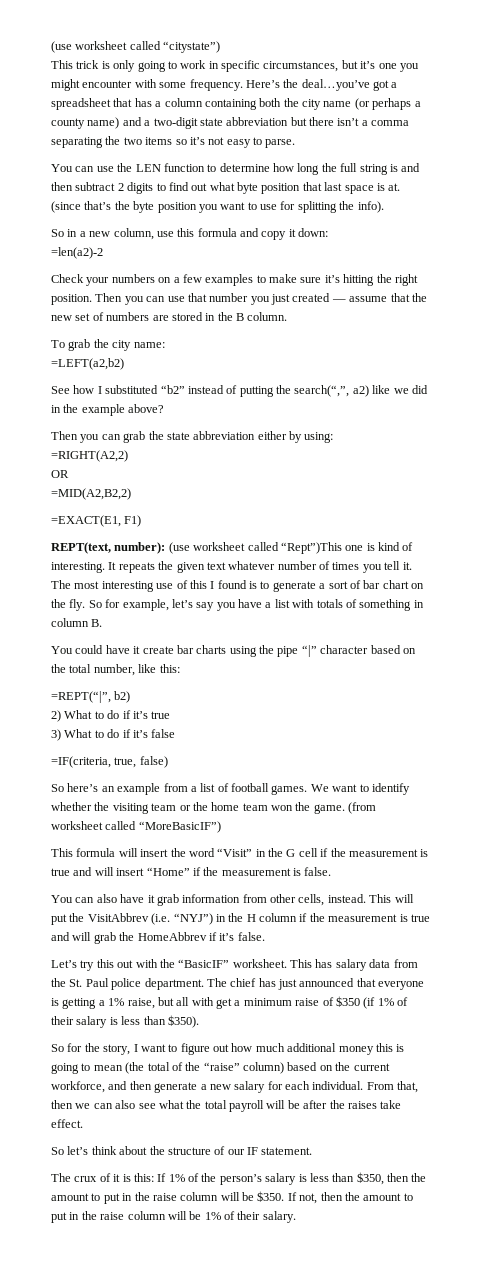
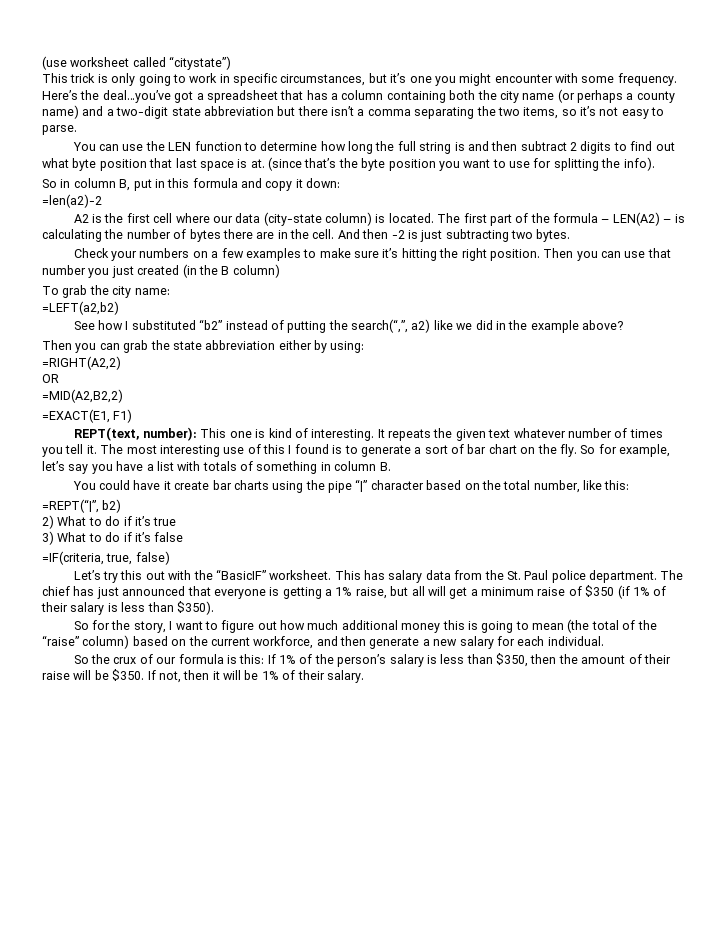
- Here’s the deal…you’ve got a spreadsheet that has a column containing both the city name (or perhaps a county name) and a two-digit state abbreviation but there isn’t a comma separating the two items so it’s not easy to parse.
+ Here’s the deal…you’ve got a spreadsheet that has a column containing both the city name (or perhaps a county name) and a two-digit state abbreviation but there isn’t a comma separating the two items, so it’s not easy to parse.
- So in a new column, use this formula and copy it down:
+ So in column B, put in this formula and copy it down:
+ A2 is the first cell where our data (city-state column) is located. The first part of the formula – LEN(A2) – is calculating the number of bytes there are in the cell. And then -2 is just subtracting two bytes.
- Then you can use that number you just created — assume that the new set of numbers are stored in the B column.
+ Then you can use that number you just created (in the B column)
- REPT(text, number): (use worksheet called “Rept”)This one is kind of interesting.
+ REPT(text, number): This one is kind of interesting.
- So here’s an example from a list of football games. We want to identify whether the visiting team or the home team won the game. (from worksheet called “MoreBasicIF”)
- This formula will insert the word “Visit” in the G cell if the measurement is true and will insert “Home” if the measurement is false.
- You can also have it grab information from other cells, instead. This will put the VisitAbbrev (i.e. “NYJ”) in the H column if the measurement is true and will grab the HomeAbbrev if it’s false.
- The chief has just announced that everyone is getting a 1% raise, but all with get a minimum raise of $350 (if 1% of their salary is less than $350).
+ The chief has just announced that everyone is getting a 1% raise, but all will get a minimum raise of $350 (if 1% of their salary is less than $350).
- So for the story, I want to figure out how much additional money this is going to mean (the total of the “raise” column) based on the current workforce, and then generate a new salary for each individual. From that, then we can also see what the total payroll will be after the raises take effect.
- So let’s think about the structure of our IF statement.
- The crux of it is this: If 1% of the person’s salary is less than $350, then the amount to put in the raise column will be $350.
+ So for the story, I want to figure out how much additional money this is going to mean (the total of the “raise” column) based on the current workforce, and then generate a new salary for each individual.
+ So the crux of our formula is this: If 1% of the person’s salary is less than $350, then the amount of their raise will be $350.
- If not, then the amount to put in the raise column will be 1% of their salary.
+ If not, then it will be 1% of their salary.

